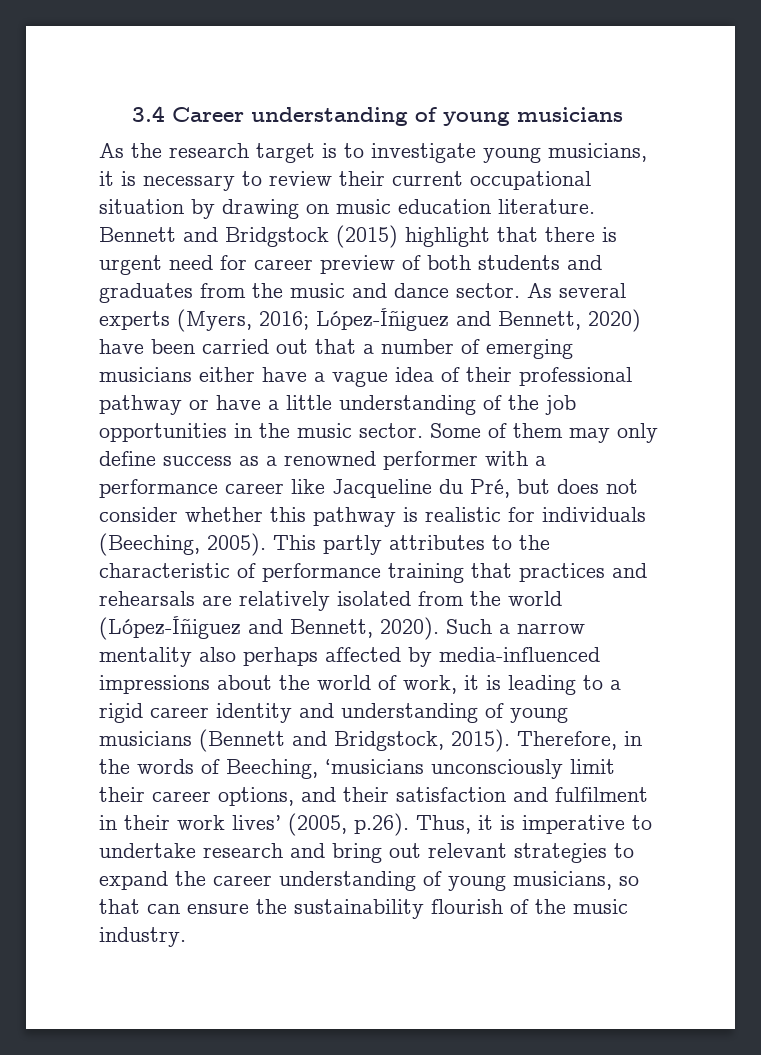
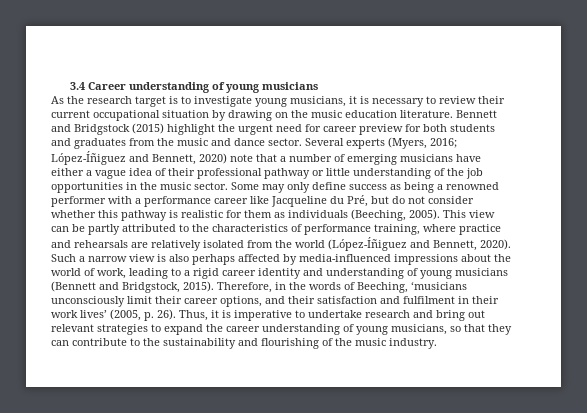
- As the research target is to investigate young musicians, it is necessary to review their current occupational situation by drawing on music education literature.
+ As the research target is to investigate young musicians, it is necessary to review their current occupational situation by drawing on the music education literature.
- Bennett and Bridgstock (2015) highlight that there is urgent need for career preview of both students and graduates from the music and dance sector.
+ Bennett and Bridgstock (2015) highlight the urgent need for career preview for both students and graduates from the music and dance sector.
- As several experts (Myers, 2016; López-Íñiguez and Bennett, 2020) have been carried out that a number of emerging musicians either have a vague idea of their professional pathway or have a little understanding of the job opportunities in the music sector.
+ Several experts (Myers, 2016; López-Íñiguez and Bennett, 2020) note that a number of emerging musicians have either a vague idea of their professional pathway or little understanding of the job opportunities in the music sector.
- Some of them may only define success as a renowned performer with a performance career like Jacqueline du Pré, but does not consider whether this pathway is realistic for individuals (Beeching, 2005).
+ Some may only define success as being a renowned performer with a performance career like Jacqueline du Pré, but do not consider whether this pathway is realistic for them as individuals (Beeching, 2005).
- This partly attributes to the characteristic of performance training that practices and rehearsals are relatively isolated from the world (López-Íñiguez and Bennett, 2020).
+ This view can be partly attributed to the characteristics of performance training, where practice and rehearsals are relatively isolated from the world (López-Íñiguez and Bennett, 2020).
- Such a narrow mentality also perhaps affected by media-influenced impressions about the world of work, it is leading to a rigid career identity and understanding of young musicians (Bennett and Bridgstock, 2015).
+ Such a narrow view is also perhaps affected by media-influenced impressions about the world of work, leading to a rigid career identity and understanding of young musicians (Bennett and Bridgstock, 2015).
- Therefore, in the words of Beeching, ‘musicians unconsciously limit their career options, and their satisfaction and fulfilment in their work lives’ (2005, p.26). Thus, it is imperative to undertake research and bring out relevant strategies to expand the career understanding of young musicians, so that can ensure the sustainability flourish of the music industry.
+ Therefore, in the words of Beeching, ‘musicians unconsciously limit their career options, and their satisfaction and fulfilment in their work lives’ (2005, p. 26). Thus, it is imperative to undertake research and bring out relevant strategies to expand the career understanding of young musicians, so that they can contribute to the sustainability and flourishing of the music industry.

